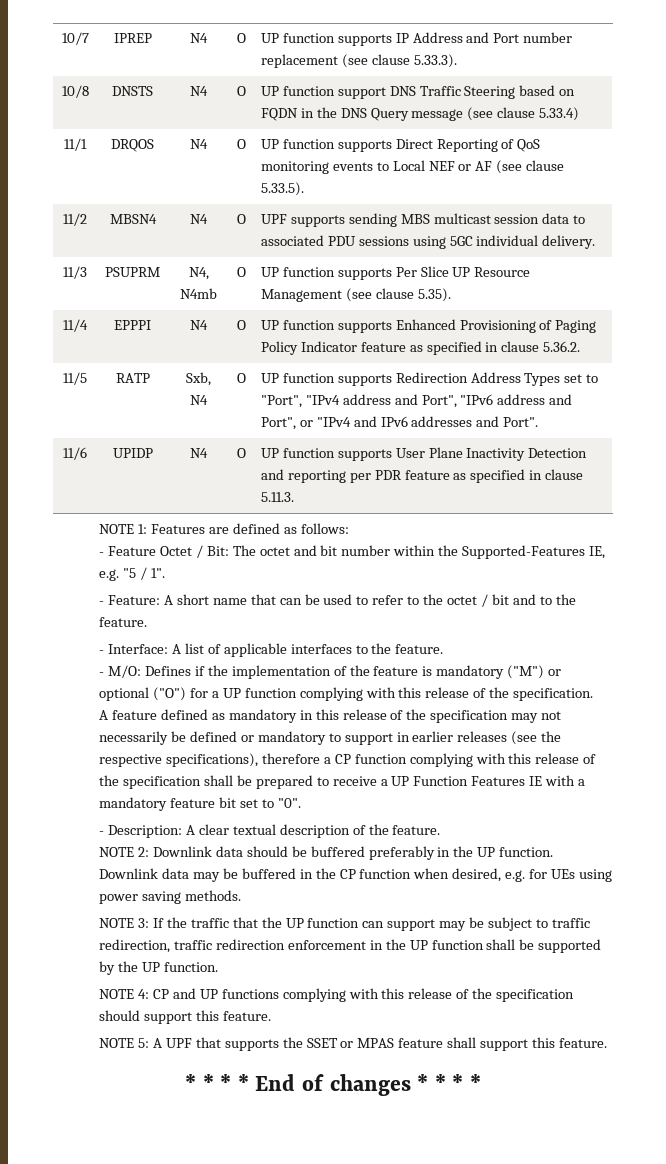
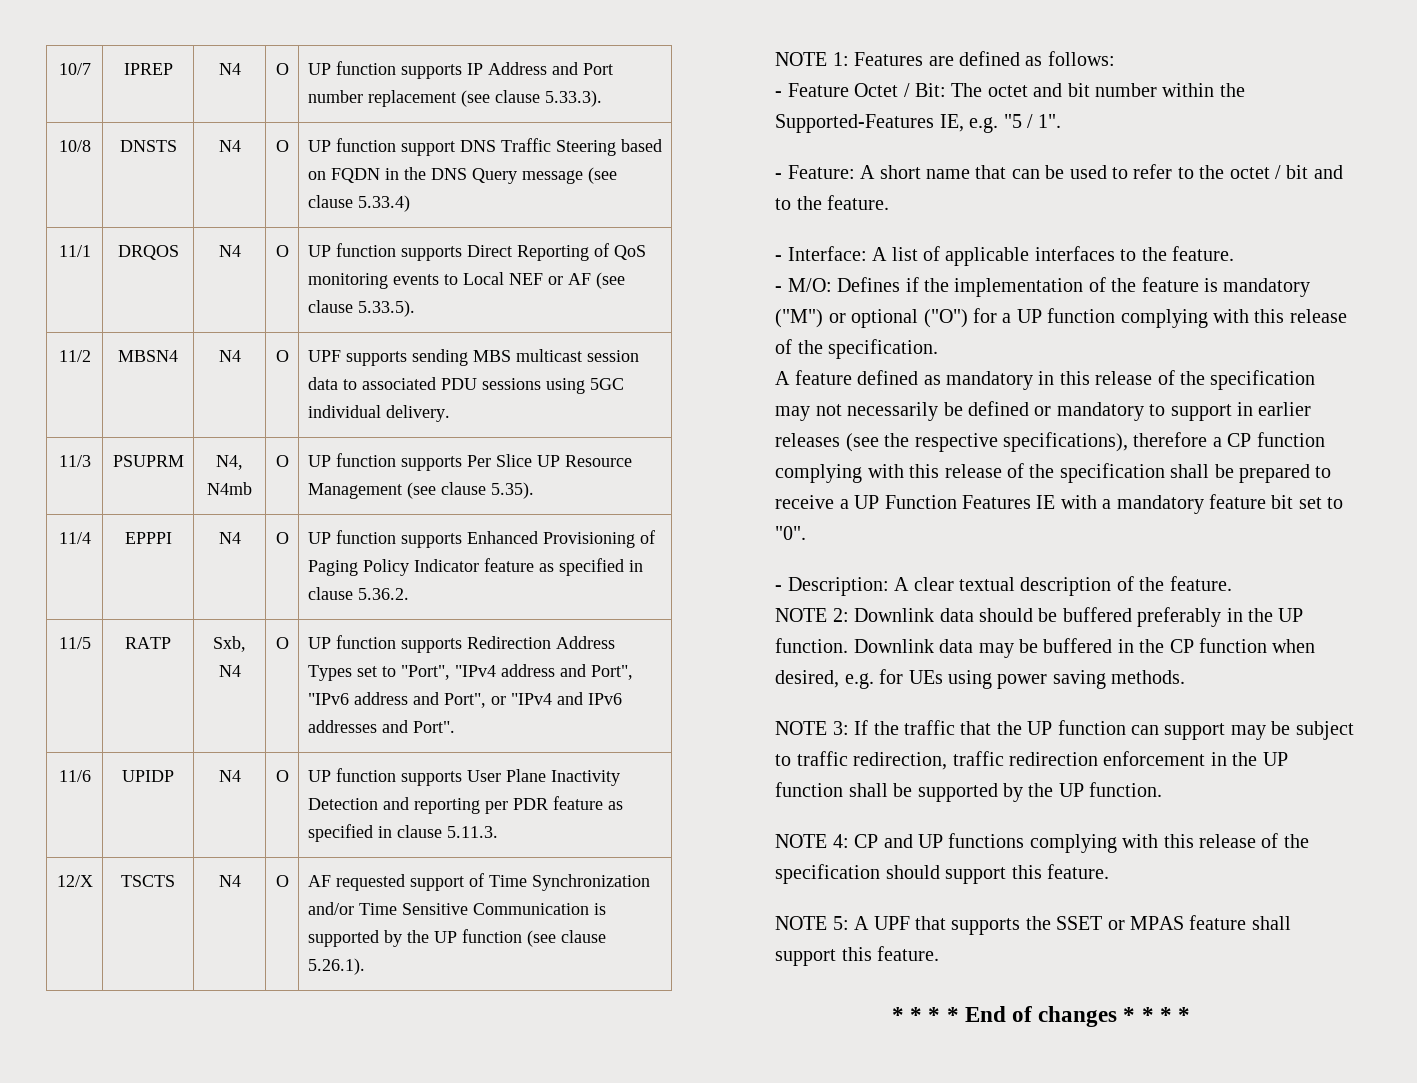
+ 12/X | TSCTS | N4 | O | AF requested support of Time Synchronization and/or Time Sensitive Communication is supported by the UP function (see clause 5.26.1).

